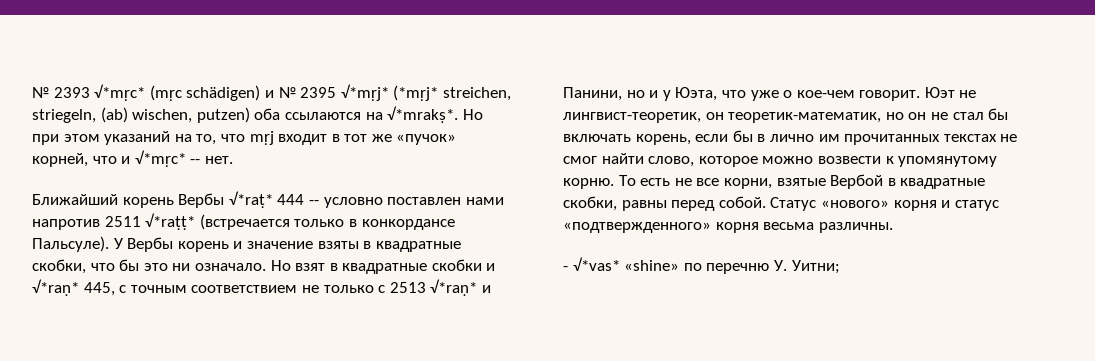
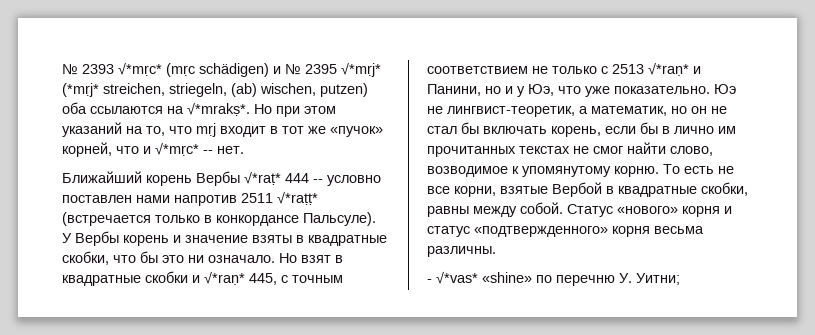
- Но взят в квадратные скобки и √*raṇ* 445, с точным соответствием не только с 2513 √*raṇ* и Панини, но и у Юэта, что уже о кое-чем говорит. Юэт не лингвист-теоретик, он теоретик-математик, но он не стал бы включать корень, если бы в лично им прочитанных текстах не смог найти слово, которое можно возвести к упомянутому корню.
+ Но взят в квадратные скобки и √*raṇ* 445, с точным соответствием не только с 2513 √*raṇ* и Панини, но и у Юэ, что уже показательно. Юэ не лингвист-теоретик, а математик, но он не стал бы включать корень, если бы в лично им прочитанных текстах не смог найти слово, возводимое к упомянутому корню.
- То есть не все корни, взятые Вербой в квадратные скобки, равны перед собой.
+ То есть не все корни, взятые Вербой в квадратные скобки, равны между собой.

